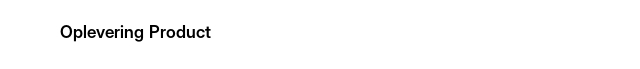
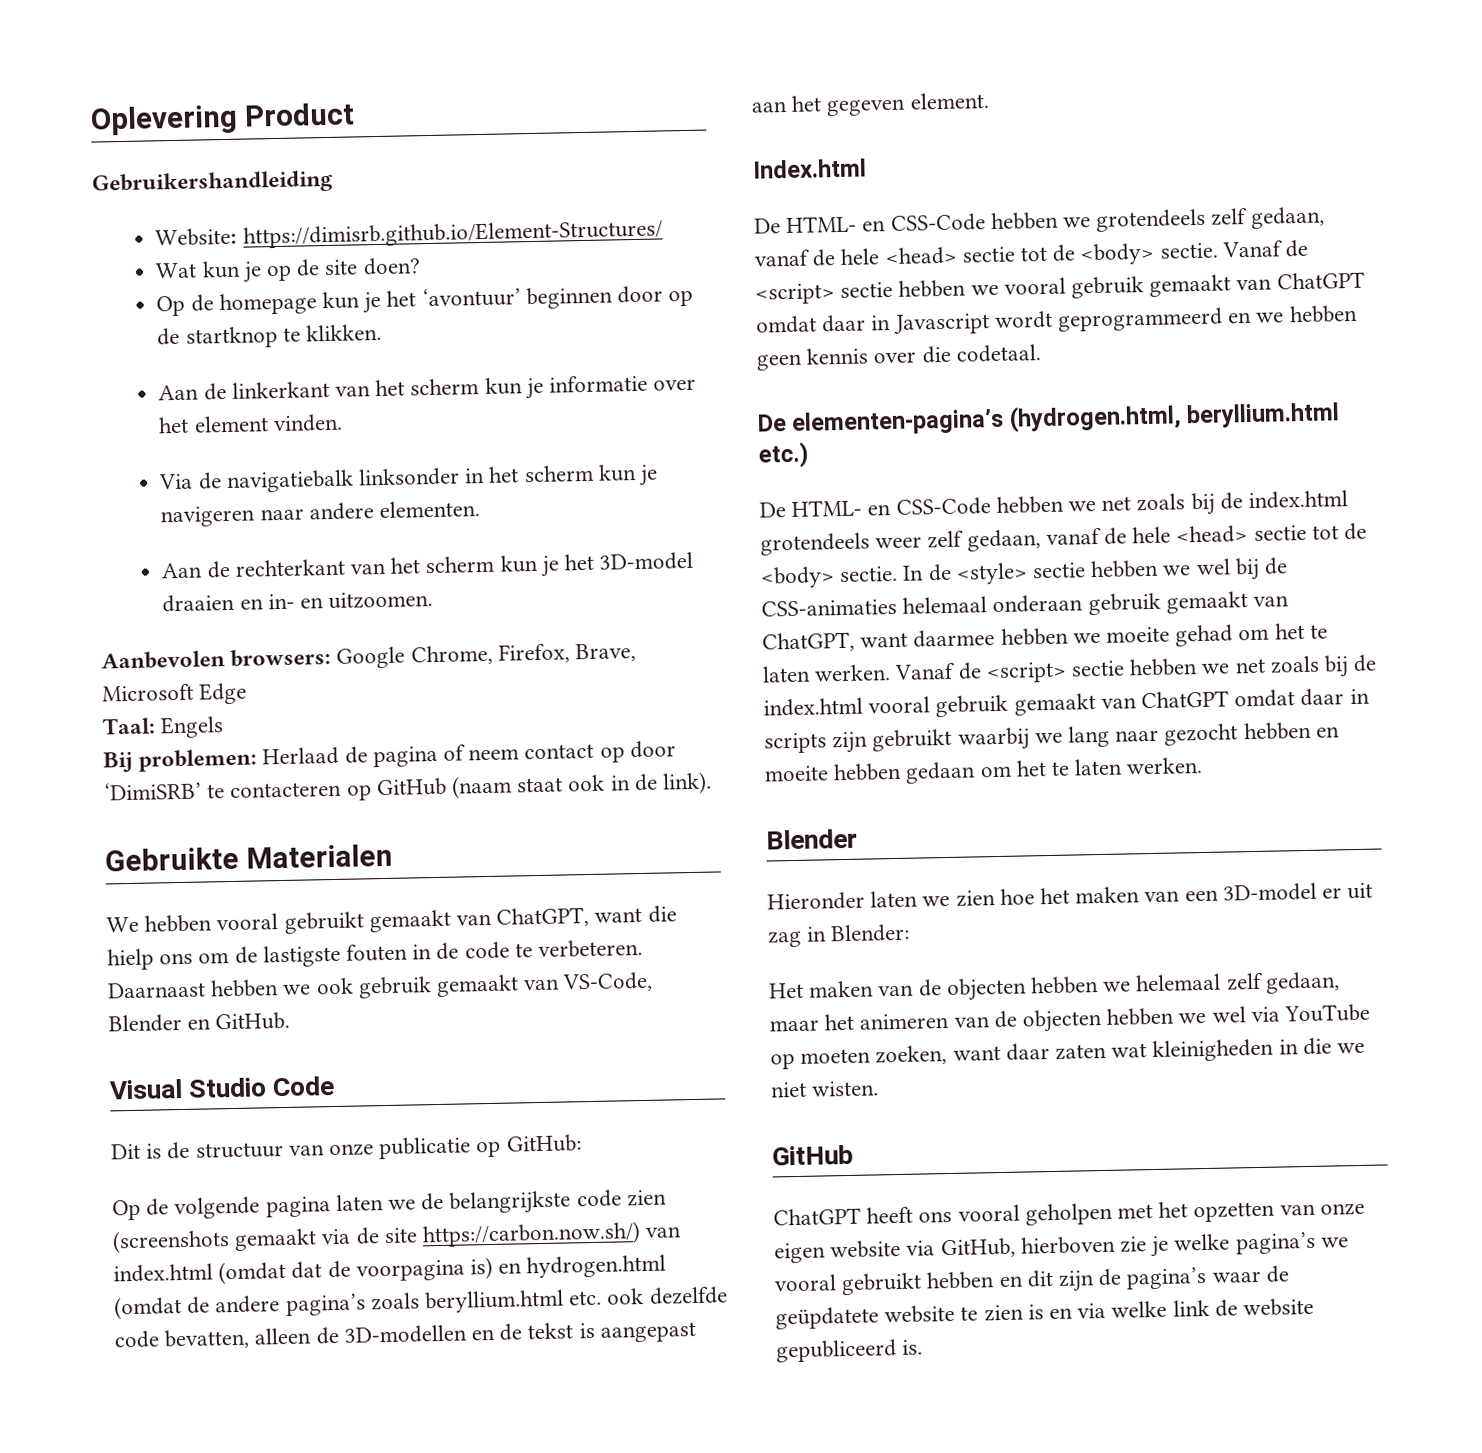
+ Gebruikershandleiding
+ Website: https://dimisrb.github.io/Element-Structures/
+ Wat kun je op de site doen?
+ Op de homepage kun je het ‘avontuur’ beginnen door op de startknop te klikken.
+ Aan de linkerkant van het scherm kun je informatie over het element vinden.
+ Via de navigatiebalk linksonder in het scherm kun je navigeren naar andere elementen.
+ Aan de rechterkant van het scherm kun je het 3D-model draaien en in- en uitzoomen.
+ Aanbevolen browsers: Google Chrome, Firefox, Brave, Microsoft Edge
+ Taal: Engels
+ Bij problemen: Herlaad de pagina of neem contact op door ‘DimiSRB’ te contacteren op GitHub (naam staat ook in de link).
+ Gebruikte Materialen
+ We hebben vooral gebruikt gemaakt van ChatGPT, want die hielp ons om de lastigste fouten in de code te verbeteren. Daarnaast hebben we ook gebruik gemaakt van VS-Code, Blender en GitHub.
+ Visual Studio Code
+ Dit is de structuur van onze publicatie op GitHub:
+ Op de volgende pagina laten we de belangrijkste code zien (screenshots gemaakt via de site https://carbon.now.sh/) van index.html (omdat dat de voorpagina is) en hydrogen.html (omdat de andere pagina’s zoals beryllium.html etc. ook dezelfde code bevatten, alleen de 3D-modellen en de tekst is aangepast aan het gegeven element.
+ Index.html
+ De HTML- en CSS-Code hebben we grotendeels zelf gedaan, vanaf de hele <head> sectie tot de <body> sectie. Vanaf de <script> sectie hebben we vooral gebruik gemaakt van ChatGPT omdat daar in Javascript wordt geprogrammeerd en we hebben geen kennis over die codetaal.
+ De elementen-pagina’s (hydrogen.html, beryllium.html etc.)
+ De HTML- en CSS-Code hebben we net zoals bij de index.html grotendeels weer zelf gedaan, vanaf de hele <head> sectie tot de <body> sectie. In de <style> sectie hebben we wel bij de CSS-animaties helemaal onderaan gebruik gemaakt van ChatGPT, want daarmee hebben we moeite gehad om het te laten werken. Vanaf de <script> sectie hebben we net zoals bij de index.html vooral gebruik gemaakt van ChatGPT omdat daar in scripts zijn gebruikt waarbij we lang naar gezocht hebben en moeite hebben gedaan om het te laten werken.
+ Blender
+ Hieronder laten we zien hoe het maken van een 3D-model er uit zag in Blender:
+ Het maken van de objecten hebben we helemaal zelf gedaan, maar het animeren van de objecten hebben we wel via YouTube op moeten zoeken, want daar zaten wat kleinigheden in die we niet wisten.
+ GitHub
+ ChatGPT heeft ons vooral geholpen met het opzetten van onze eigen website via GitHub, hierboven zie je welke pagina’s we vooral gebruikt hebben en dit zijn de pagina’s waar de geüpdatete website te zien is en via welke link de website gepubliceerd is.

